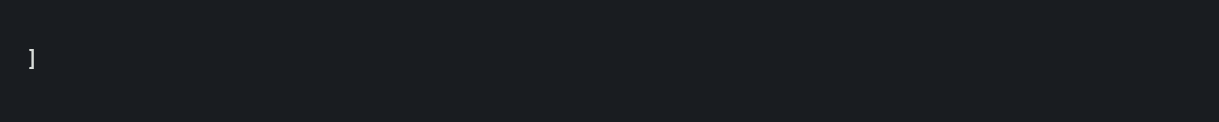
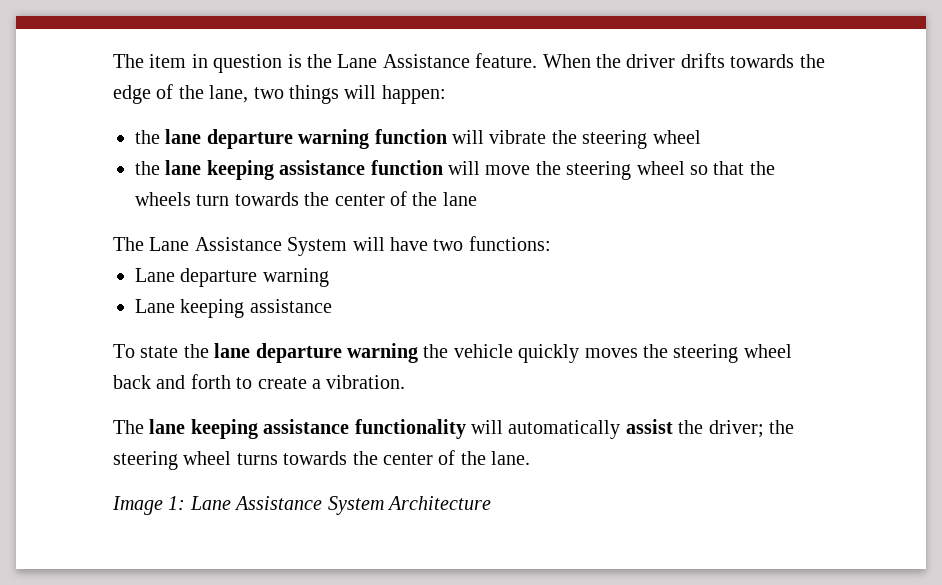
- ]
+ The item in question is the Lane Assistance feature. When the driver drifts towards the edge of the lane, two things will happen:
+ the lane departure warning function will vibrate the steering wheel
+ the lane keeping assistance function will move the steering wheel so that the wheels turn towards the center of the lane
+ The Lane Assistance System will have two functions:
+ Lane departure warning
+ Lane keeping assistance
+ To state the lane departure warning the vehicle quickly moves the steering wheel back and forth to create a vibration.
+ The lane keeping assistance functionality will automatically assist the driver; the steering wheel turns towards the center of the lane.
+ Image 1: Lane Assistance System Architecture

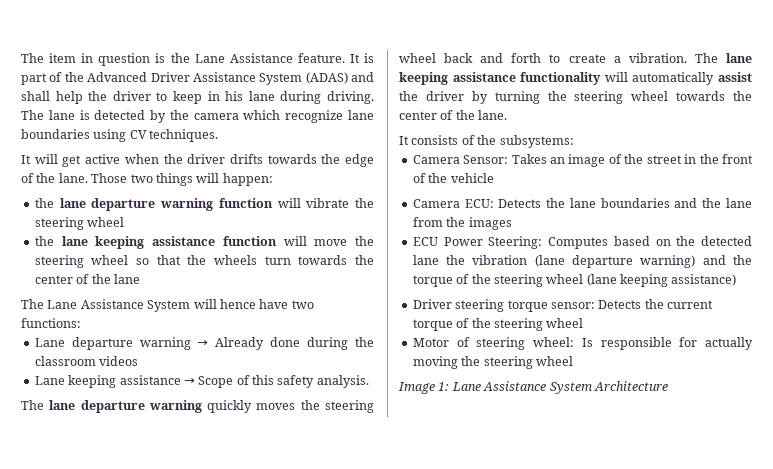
- When the driver drifts towards the edge of the lane, two things will happen:
+ It is part of the Advanced Driver Assistance System (ADAS) and shall help the driver to keep in his lane during driving. The lane is detected by the camera which recognize lane boundaries using CV techniques.
+ It will get active when the driver drifts towards the edge of the lane. Those two things will happen:
- The Lane Assistance System will have two functions:
+ The Lane Assistance System will hence have two functions:
- Lane departure warning
- Lane keeping assistance
- To state the lane departure warning the vehicle quickly moves the steering wheel back and forth to create a vibration.
- The lane keeping assistance functionality will automatically assist the driver; the steering wheel turns towards the center of the lane.
+ Lane departure warning → Already done during the classroom videos
+ Lane keeping assistance → Scope of this safety analysis.
+ The lane departure warning quickly moves the steering wheel back and forth to create a vibration. The lane keeping assistance functionality will automatically assist the driver by turning the steering wheel towards the center of the lane.
+ It consists of the subsystems:
+ Camera Sensor: Takes an image of the street in the front of the vehicle
+ Camera ECU: Detects the lane boundaries and the lane from the images
+ ECU Power Steering: Computes based on the detected lane the vibration (lane departure warning) and the torque of the steering wheel (lane keeping assistance)
+ Driver steering torque sensor: Detects the current torque of the steering wheel
+ Motor of steering wheel: Is responsible for actually moving the steering wheel

